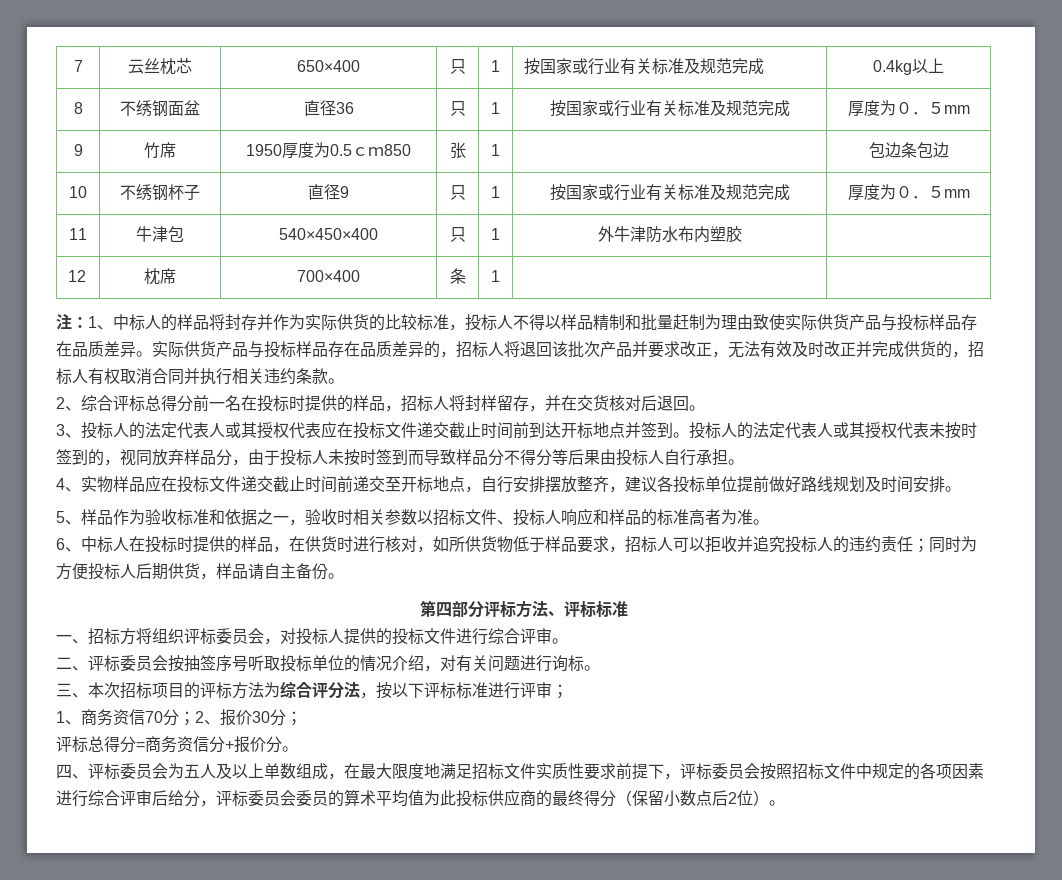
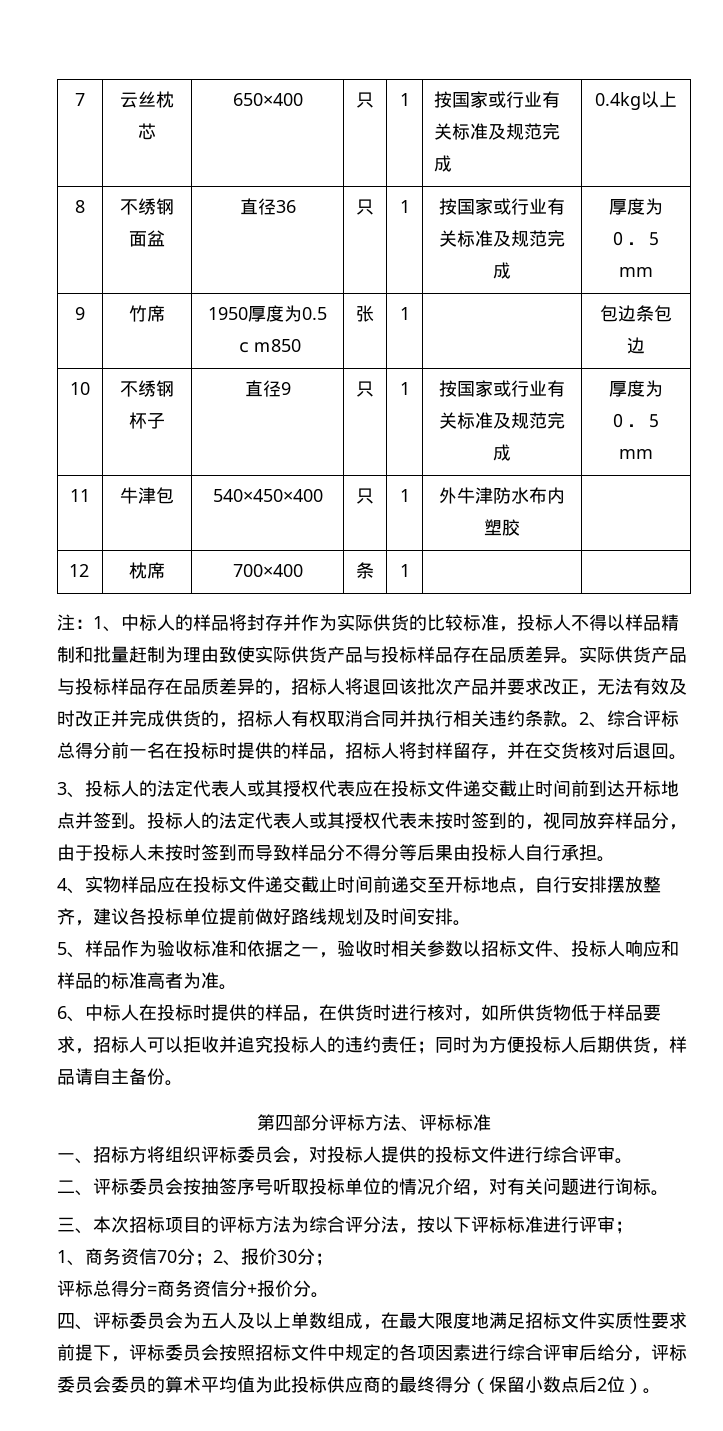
- 实际供货产品与投标样品存在品质差异的，招标人将退回该批次产品并要求改正，无法有效及时改正并完成供货的，招标人有权取消合同并执行相关违约条款。
- 2、综合评标总得分前一名在投标时提供的样品，招标人将封样留存，并在交货核对后退回。
+ 实际供货产品与投标样品存在品质差异的，招标人将退回该批次产品并要求改正，无法有效及时改正并完成供货的，招标人有权取消合同并执行相关违约条款。2、综合评标总得分前一名在投标时提供的样品，招标人将封样留存，并在交货核对后退回。

